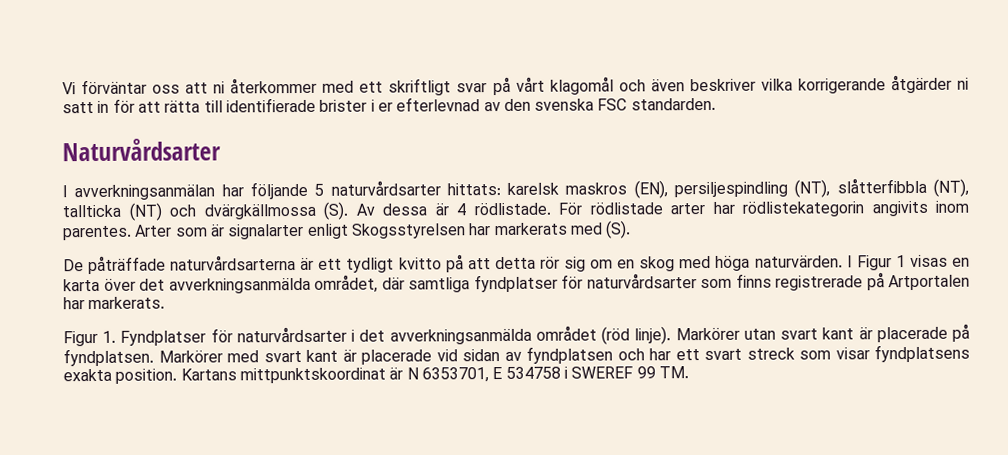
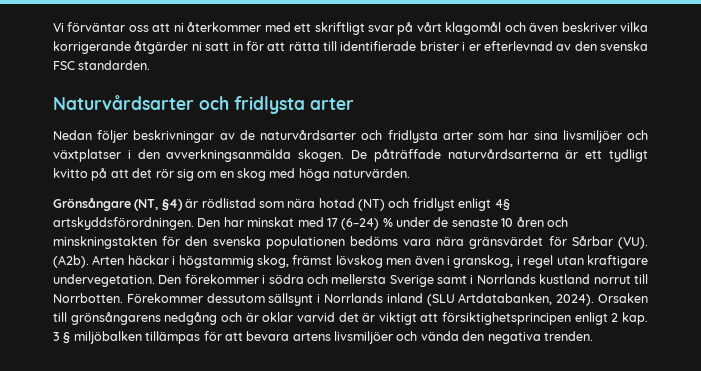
- Naturvårdsarter
- I avverkningsanmälan har följande 5 naturvårdsarter hittats: karelsk maskros (EN), persiljespindling (NT), slåtterfibbla (NT), tallticka (NT) och dvärgkällmossa (S). Av dessa är 4 rödlistade. För rödlistade arter har rödlistekategorin angivits inom parentes. Arter som är signalarter enligt Skogsstyrelsen har markerats med (S).
- De påträffade naturvårdsarterna är ett tydligt kvitto på att detta rör sig om en skog med höga naturvärden. I Figur 1 visas en karta över det avverkningsanmälda området, där samtliga fyndplatser för naturvårdsarter som finns registrerade på Artportalen har markerats.
- Figur 1. Fyndplatser för naturvårdsarter i det avverkningsanmälda området (röd linje). Markörer utan svart kant är placerade på fyndplatsen. Markörer med svart kant är placerade vid sidan av fyndplatsen och har ett svart streck som visar fyndplatsens exakta position. Kartans mittpunktskoordinat är N 6353701, E 534758 i SWEREF 99 TM.
+ Naturvårdsarter och fridlysta arter
+ Nedan följer beskrivningar av de naturvårdsarter och fridlysta arter som har sina livsmiljöer och växtplatser i den avverkningsanmälda skogen. De påträffade naturvårdsarterna är ett tydligt kvitto på att det rör sig om en skog med höga naturvärden.
+ Grönsångare (NT, §4) är rödlistad som nära hotad (NT) och fridlyst enligt 4§ artskyddsförordningen. Den har minskat med 17 (6–24) % under de senaste 10 åren och minskningstakten för den svenska populationen bedöms vara nära gränsvärdet för Sårbar (VU). (A2b). Arten häckar i högstammig skog, främst lövskog men även i granskog, i regel utan kraftigare undervegetation. Den förekommer i södra och mellersta Sverige samt i Norrlands kustland norrut till Norrbotten. Förekommer dessutom sällsynt i Norrlands inland (SLU Artdatabanken, 2024). Orsaken till grönsångarens nedgång och är oklar varvid det är viktigt att försiktighetsprincipen enligt 2 kap. 3 § miljöbalken tillämpas för att bevara artens livsmiljöer och vända den negativa trenden.

